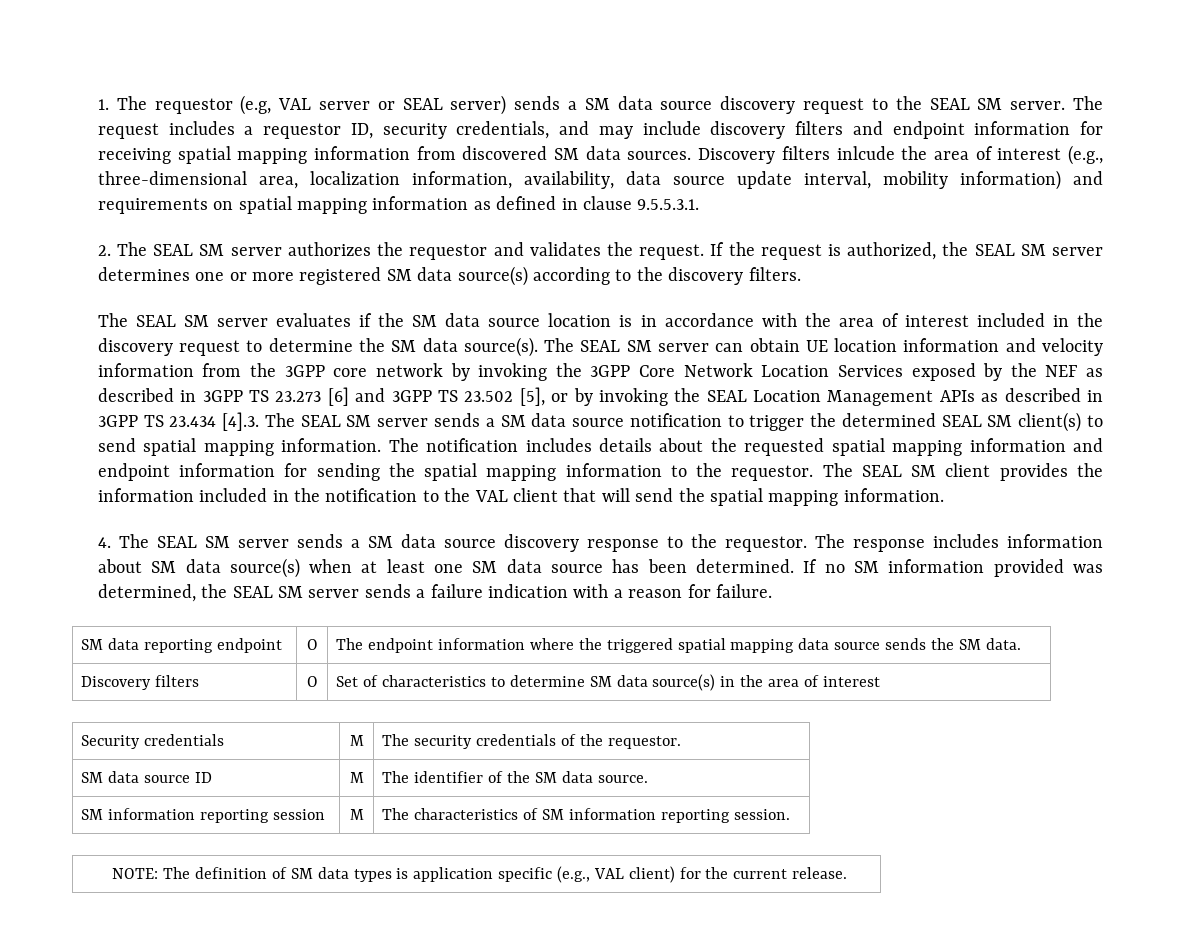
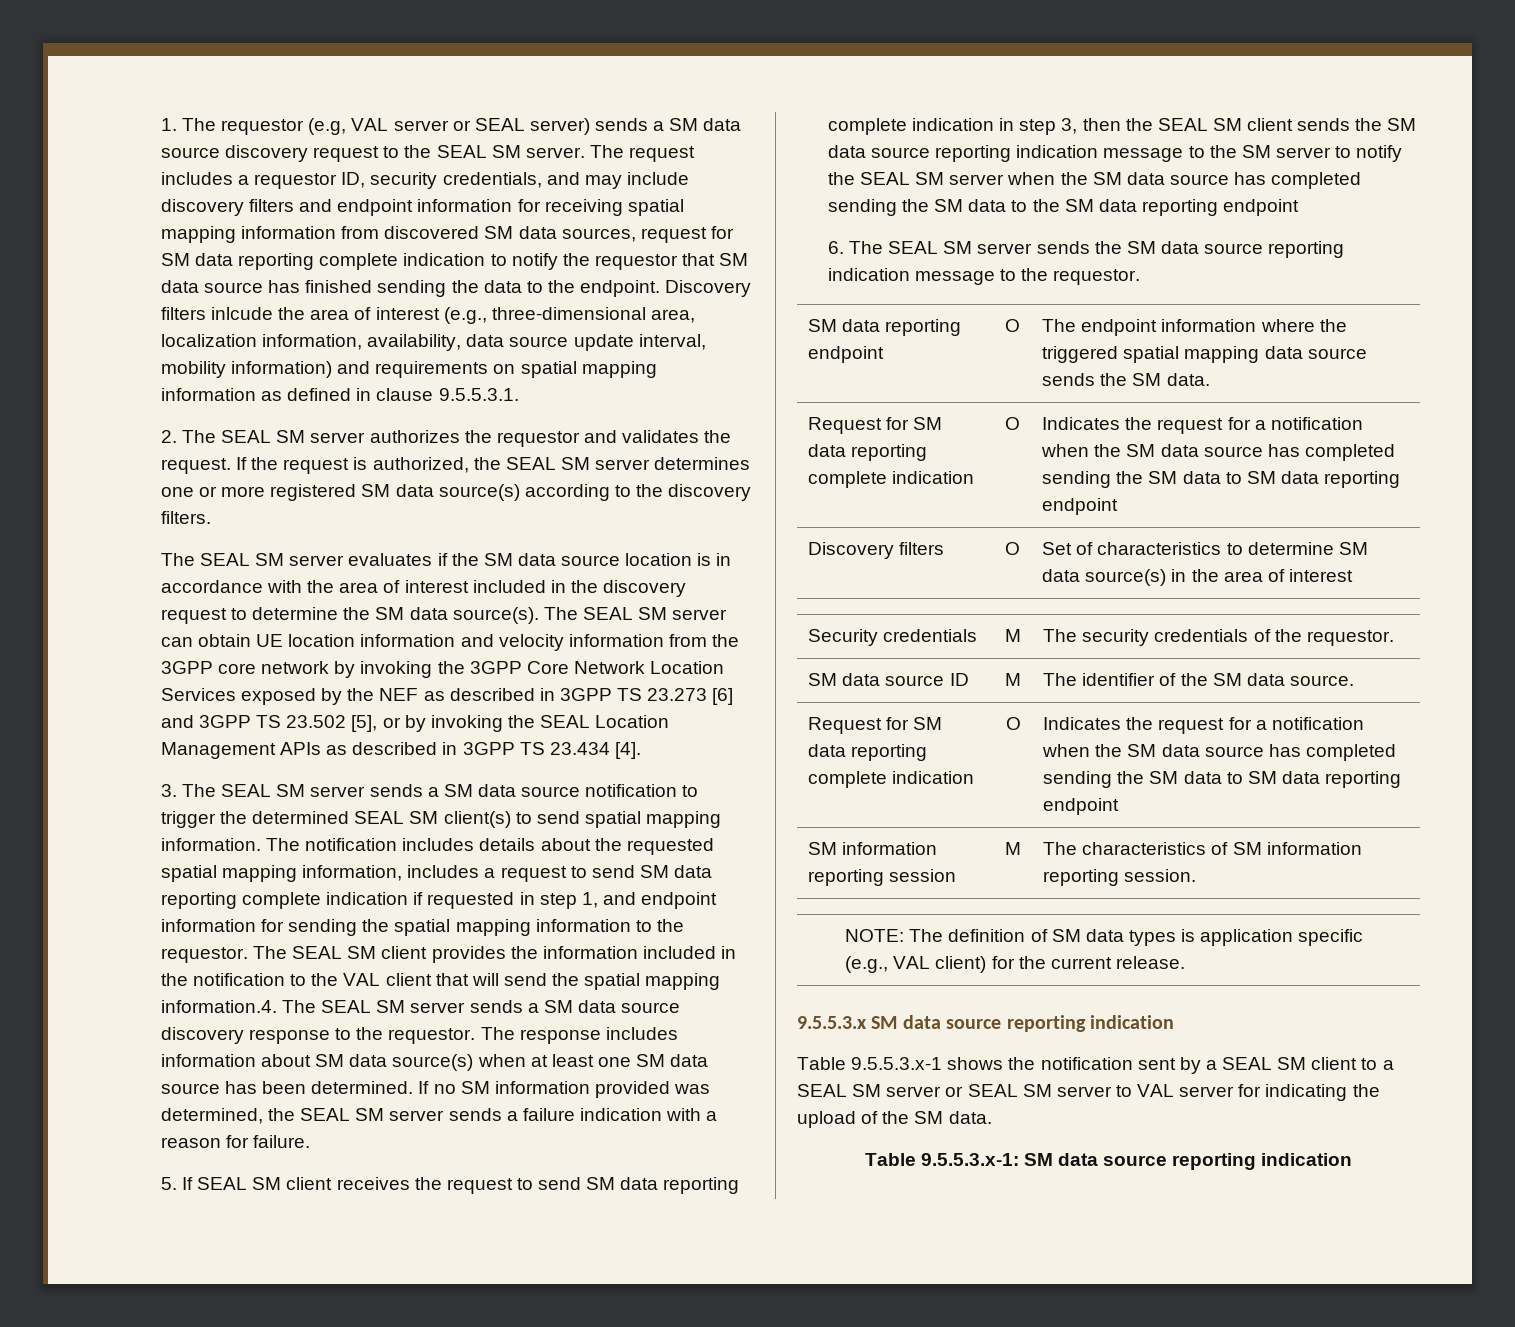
- The request includes a requestor ID, security credentials, and may include discovery filters and endpoint information for receiving spatial mapping information from discovered SM data sources.
+ The request includes a requestor ID, security credentials, and may include discovery filters and endpoint information for receiving spatial mapping information from discovered SM data sources, request for SM data reporting complete indication to notify the requestor that SM data source has finished sending the data to the endpoint.
- The SEAL SM server can obtain UE location information and velocity information from the 3GPP core network by invoking the 3GPP Core Network Location Services exposed by the NEF as described in 3GPP TS 23.273 [6] and 3GPP TS 23.502 [5], or by invoking the SEAL Location Management APIs as described in 3GPP TS 23.434 [4].3. The SEAL SM server sends a SM data source notification to trigger the determined SEAL SM client(s) to send spatial mapping information.
+ The SEAL SM server can obtain UE location information and velocity information from the 3GPP core network by invoking the 3GPP Core Network Location Services exposed by the NEF as described in 3GPP TS 23.273 [6] and 3GPP TS 23.502 [5], or by invoking the SEAL Location Management APIs as described in 3GPP TS 23.434 [4].
+ 3. The SEAL SM server sends a SM data source notification to trigger the determined SEAL SM client(s) to send spatial mapping information.
- The notification includes details about the requested spatial mapping information and endpoint information for sending the spatial mapping information to the requestor.
+ The notification includes details about the requested spatial mapping information, includes a request to send SM data reporting complete indication if requested in step 1, and endpoint information for sending the spatial mapping information to the requestor.
- The SEAL SM client provides the information included in the notification to the VAL client that will send the spatial mapping information.
- 4. The SEAL SM server sends a SM data source discovery response to the requestor.
+ The SEAL SM client provides the information included in the notification to the VAL client that will send the spatial mapping information.4. The SEAL SM server sends a SM data source discovery response to the requestor.
+ 5. If SEAL SM client receives the request to send SM data reporting complete indication in step 3, then the SEAL SM client sends the SM data source reporting indication message to the SM server to notify the SEAL SM server when the SM data source has completed sending the SM data to the SM data reporting endpoint
+ 6. The SEAL SM server sends the SM data source reporting indication message to the requestor.
  SM data reporting endpoint | O | The endpoint information where the triggered spatial mapping data source sends the SM data.
+ Request for SM data reporting complete indication | O | Indicates the request for a notification when the SM data source has completed sending the SM data to SM data reporting endpoint
  SM data source ID | M | The identifier of the SM data source.
+ Request for SM data reporting complete indication | O | Indicates the request for a notification when the SM data source has completed sending the SM data to SM data reporting endpoint
+ 9.5.5.3.x SM data source reporting indication
+ Table 9.5.5.3.x-1 shows the notification sent by a SEAL SM client to a SEAL SM server or SEAL SM server to VAL server for indicating the upload of the SM data.
+ Table 9.5.5.3.x-1: SM data source reporting indication

